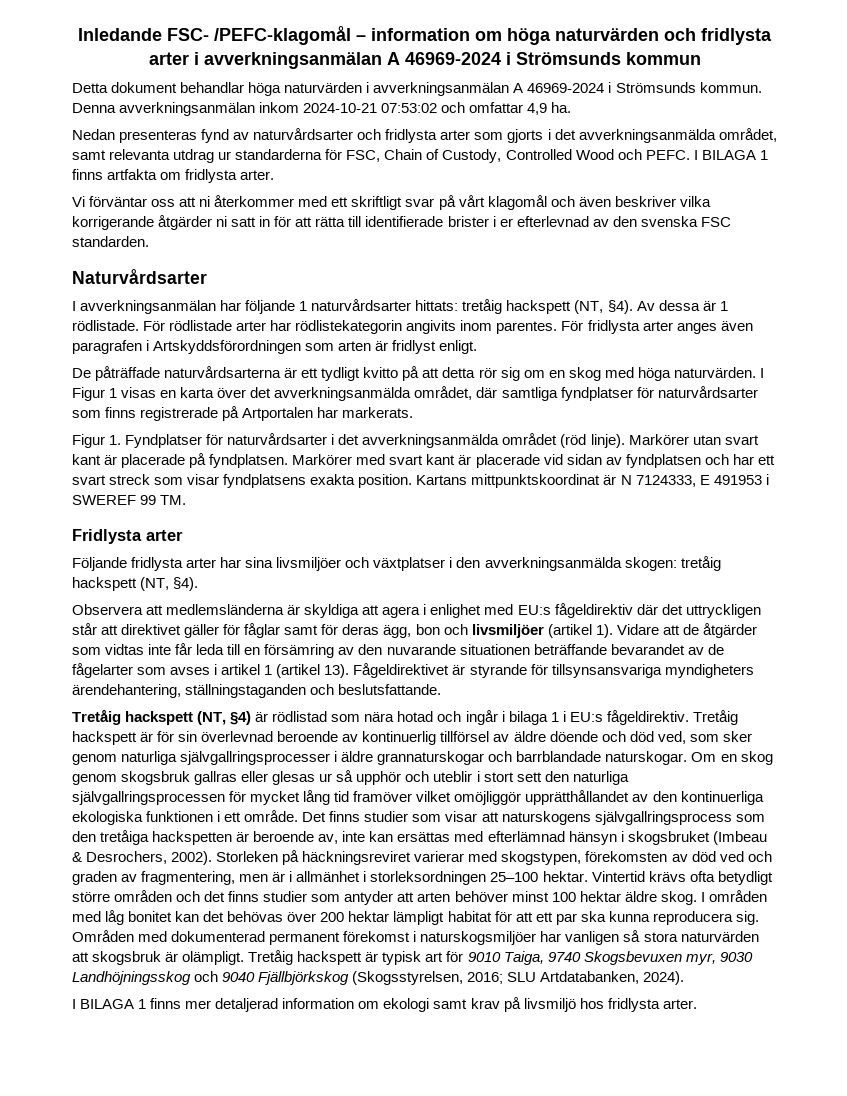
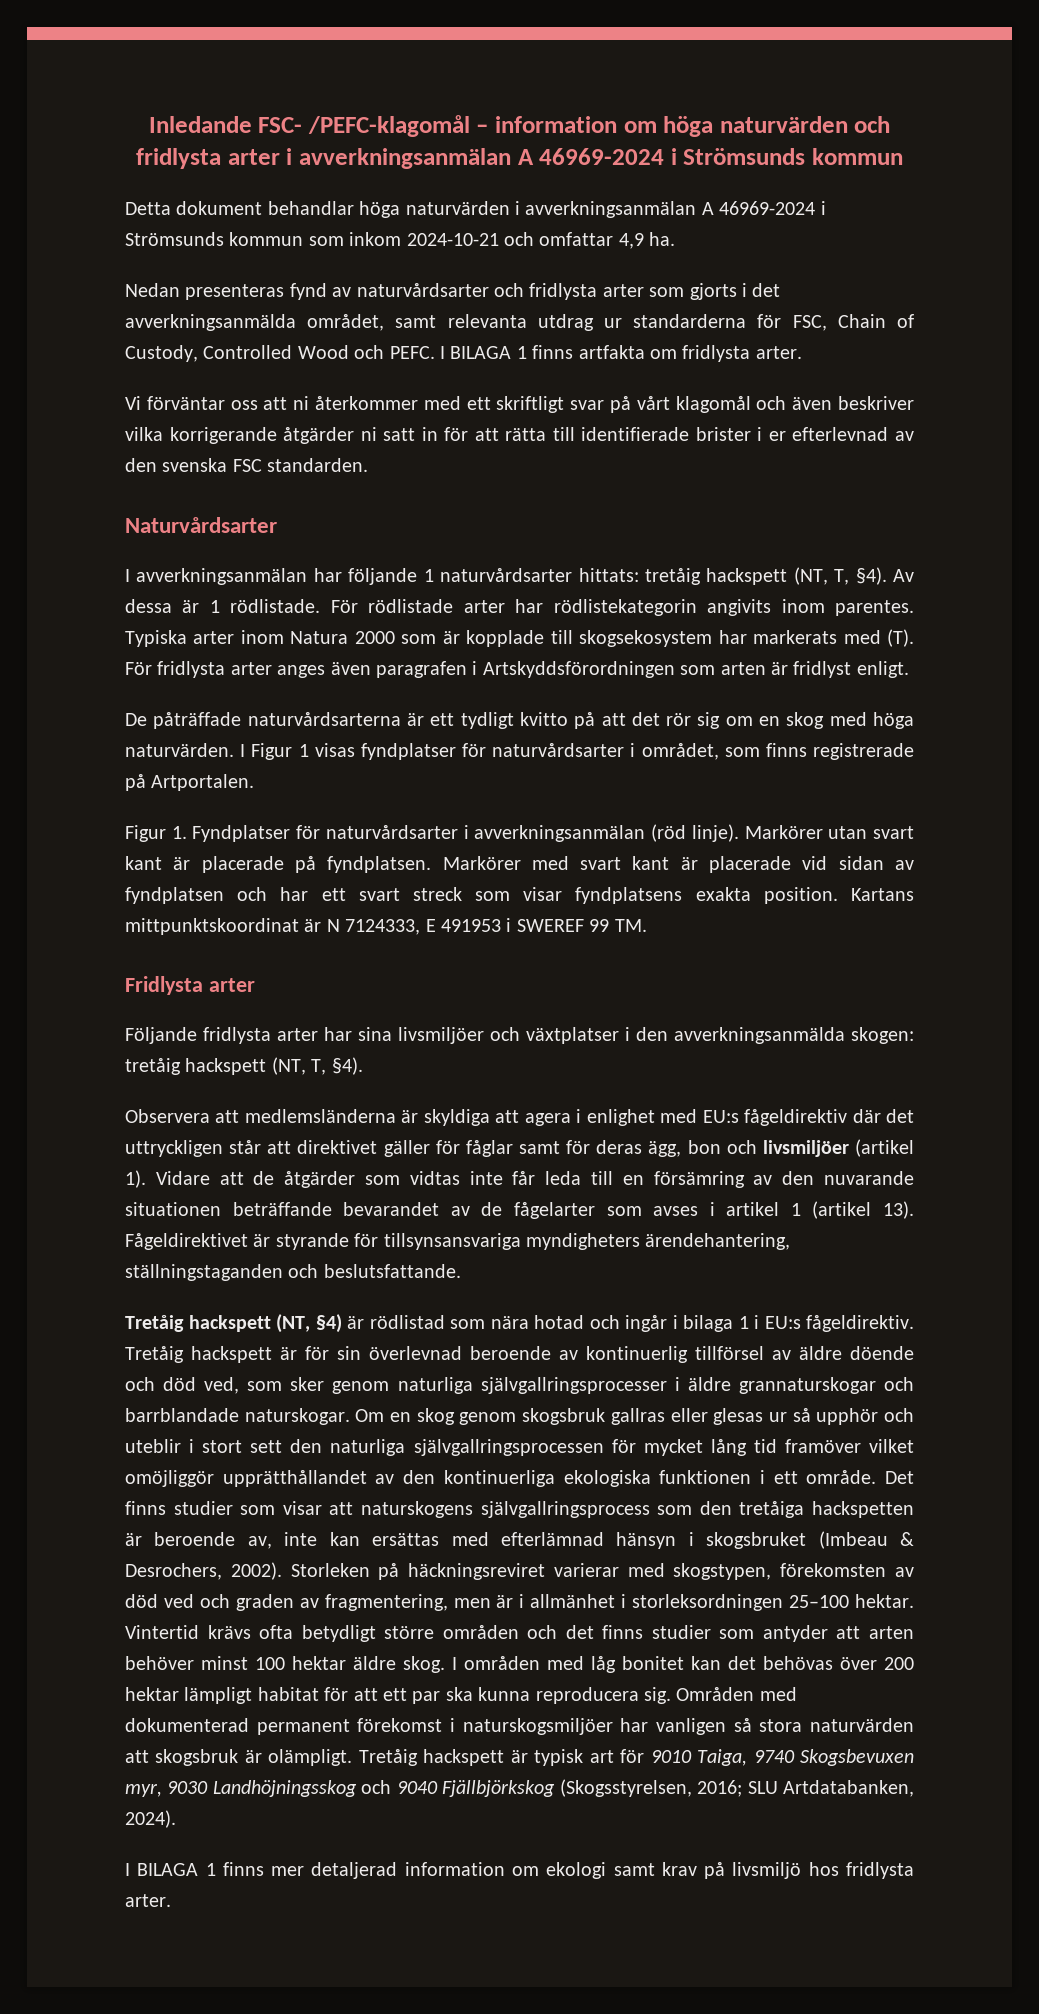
- Detta dokument behandlar höga naturvärden i avverkningsanmälan A 46969-2024 i Strömsunds kommun. Denna avverkningsanmälan inkom 2024-10-21 07:53:02 och omfattar 4,9 ha.
+ Detta dokument behandlar höga naturvärden i avverkningsanmälan A 46969-2024 i Strömsunds kommun som inkom 2024-10-21 och omfattar 4,9 ha.
- I avverkningsanmälan har följande 1 naturvårdsarter hittats: tretåig hackspett (NT, §4).
+ I avverkningsanmälan har följande 1 naturvårdsarter hittats: tretåig hackspett (NT, T, §4).
- För fridlysta arter anges även paragrafen i Artskyddsförordningen som arten är fridlyst enligt.
+ Typiska arter inom Natura 2000 som är kopplade till skogsekosystem har markerats med (T). För fridlysta arter anges även paragrafen i Artskyddsförordningen som arten är fridlyst enligt.
- De påträffade naturvårdsarterna är ett tydligt kvitto på att detta rör sig om en skog med höga naturvärden.
+ De påträffade naturvårdsarterna är ett tydligt kvitto på att det rör sig om en skog med höga naturvärden.
- I Figur 1 visas en karta över det avverkningsanmälda området, där samtliga fyndplatser för naturvårdsarter som finns registrerade på Artportalen har markerats.
+ I Figur 1 visas fyndplatser för naturvårdsarter i området, som finns registrerade på Artportalen.
- Figur 1. Fyndplatser för naturvårdsarter i det avverkningsanmälda området (röd linje).
+ Figur 1. Fyndplatser för naturvårdsarter i avverkningsanmälan (röd linje).
- Följande fridlysta arter har sina livsmiljöer och växtplatser i den avverkningsanmälda skogen: tretåig hackspett (NT, §4).
+ Följande fridlysta arter har sina livsmiljöer och växtplatser i den avverkningsanmälda skogen: tretåig hackspett (NT, T, §4).

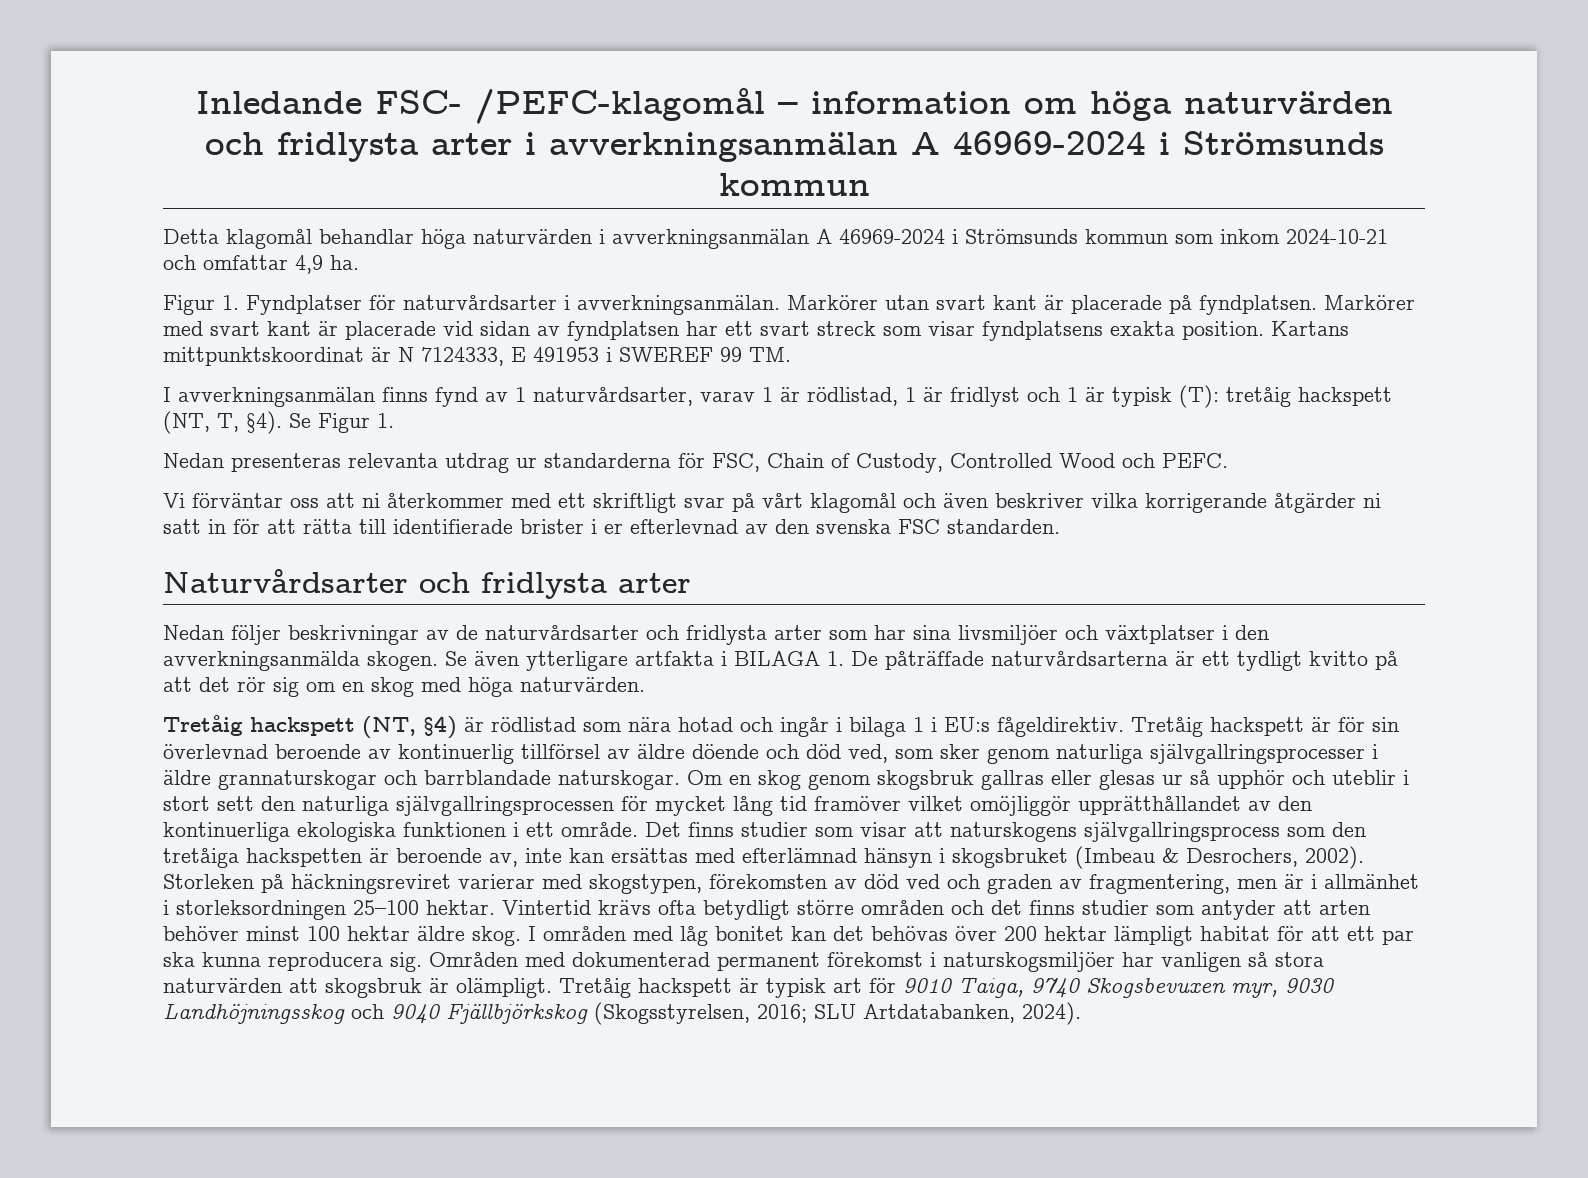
- Detta dokument behandlar höga naturvärden i avverkningsanmälan A 46969-2024 i Strömsunds kommun som inkom 2024-10-21 och omfattar 4,9 ha.
+ Detta klagomål behandlar höga naturvärden i avverkningsanmälan A 46969-2024 i Strömsunds kommun som inkom 2024-10-21 och omfattar 4,9 ha.
- Nedan presenteras fynd av naturvårdsarter och fridlysta arter som gjorts i det avverkningsanmälda området, samt relevanta utdrag ur standarderna för FSC, Chain of Custody, Controlled Wood och PEFC. I BILAGA 1 finns artfakta om fridlysta arter.
+ Figur 1. Fyndplatser för naturvårdsarter i avverkningsanmälan. Markörer utan svart kant är placerade på fyndplatsen. Markörer med svart kant är placerade vid sidan av fyndplatsen har ett svart streck som visar fyndplatsens exakta position. Kartans mittpunktskoordinat är N 7124333, E 491953 i SWEREF 99 TM.
+ I avverkningsanmälan finns fynd av 1 naturvårdsarter, varav 1 är rödlistad, 1 är fridlyst och 1 är typisk (T): tretåig hackspett (NT, T, §4). Se Figur 1.
+ Nedan presenteras relevanta utdrag ur standarderna för FSC, Chain of Custody, Controlled Wood och PEFC.
- Naturvårdsarter
- I avverkningsanmälan har följande 1 naturvårdsarter hittats: tretåig hackspett (NT, T, §4). Av dessa är 1 rödlistade. För rödlistade arter har rödlistekategorin angivits inom parentes. Typiska arter inom Natura 2000 som är kopplade till skogsekosystem har markerats med (T). För fridlysta arter anges även paragrafen i Artskyddsförordningen som arten är fridlyst enligt.
- De påträffade naturvårdsarterna är ett tydligt kvitto på att det rör sig om en skog med höga naturvärden. I Figur 1 visas fyndplatser för naturvårdsarter i området, som finns registrerade på Artportalen.
- Figur 1. Fyndplatser för naturvårdsarter i avverkningsanmälan (röd linje). Markörer utan svart kant är placerade på fyndplatsen. Markörer med svart kant är placerade vid sidan av fyndplatsen och har ett svart streck som visar fyndplatsens exakta position. Kartans mittpunktskoordinat är N 7124333, E 491953 i SWEREF 99 TM.
- Fridlysta arter
- Följande fridlysta arter har sina livsmiljöer och växtplatser i den avverkningsanmälda skogen: tretåig hackspett (NT, T, §4).
- Observera att medlemsländerna är skyldiga att agera i enlighet med EU:s fågeldirektiv där det uttryckligen står att direktivet gäller för fåglar samt för deras ägg, bon och livsmiljöer (artikel 1). Vidare att de åtgärder som vidtas inte får leda till en försämring av den nuvarande situationen beträffande bevarandet av de fågelarter som avses i artikel 1 (artikel 13). Fågeldirektivet är styrande för tillsynsansvariga myndigheters ärendehantering, ställningstaganden och beslutsfattande.
+ Naturvårdsarter och fridlysta arter
+ Nedan följer beskrivningar av de naturvårdsarter och fridlysta arter som har sina livsmiljöer och växtplatser i den avverkningsanmälda skogen. Se även ytterligare artfakta i BILAGA 1. De påträffade naturvårdsarterna är ett tydligt kvitto på att det rör sig om en skog med höga naturvärden.
- I BILAGA 1 finns mer detaljerad information om ekologi samt krav på livsmiljö hos fridlysta arter.

